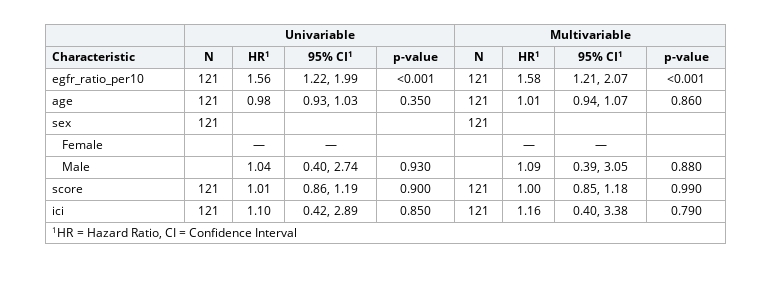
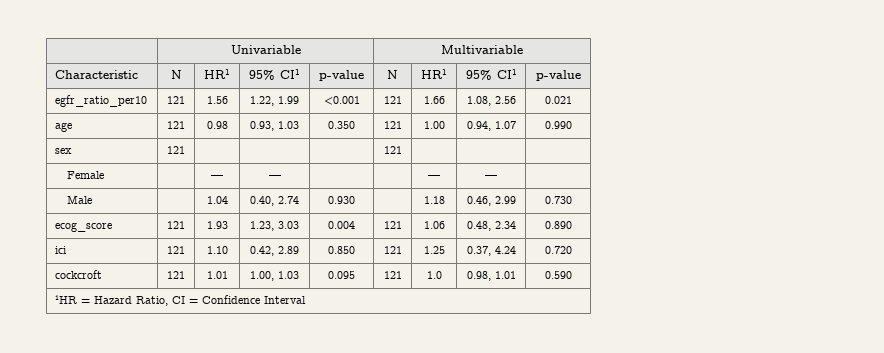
- egfr_ratio_per10 | 121 | 1.56 | 1.22, 1.99 | <0.001 | 121 | 1.58 | 1.21, 2.07 | <0.001
+ egfr_ratio_per10 | 121 | 1.56 | 1.22, 1.99 | <0.001 | 121 | 1.66 | 1.08, 2.56 | 0.021
- age | 121 | 0.98 | 0.93, 1.03 | 0.350 | 121 | 1.01 | 0.94, 1.07 | 0.860
+ age | 121 | 0.98 | 0.93, 1.03 | 0.350 | 121 | 1.00 | 0.94, 1.07 | 0.990
- Male | | 1.04 | 0.40, 2.74 | 0.930 | | 1.09 | 0.39, 3.05 | 0.880
- score | 121 | 1.01 | 0.86, 1.19 | 0.900 | 121 | 1.00 | 0.85, 1.18 | 0.990
+ Male | | 1.04 | 0.40, 2.74 | 0.930 | | 1.18 | 0.46, 2.99 | 0.730
+ ecog_score | 121 | 1.93 | 1.23, 3.03 | 0.004 | 121 | 1.06 | 0.48, 2.34 | 0.890
- ici | 121 | 1.10 | 0.42, 2.89 | 0.850 | 121 | 1.16 | 0.40, 3.38 | 0.790
+ ici | 121 | 1.10 | 0.42, 2.89 | 0.850 | 121 | 1.25 | 0.37, 4.24 | 0.720
+ cockcroft | 121 | 1.01 | 1.00, 1.03 | 0.095 | 121 | 1.0 | 0.98, 1.01 | 0.590

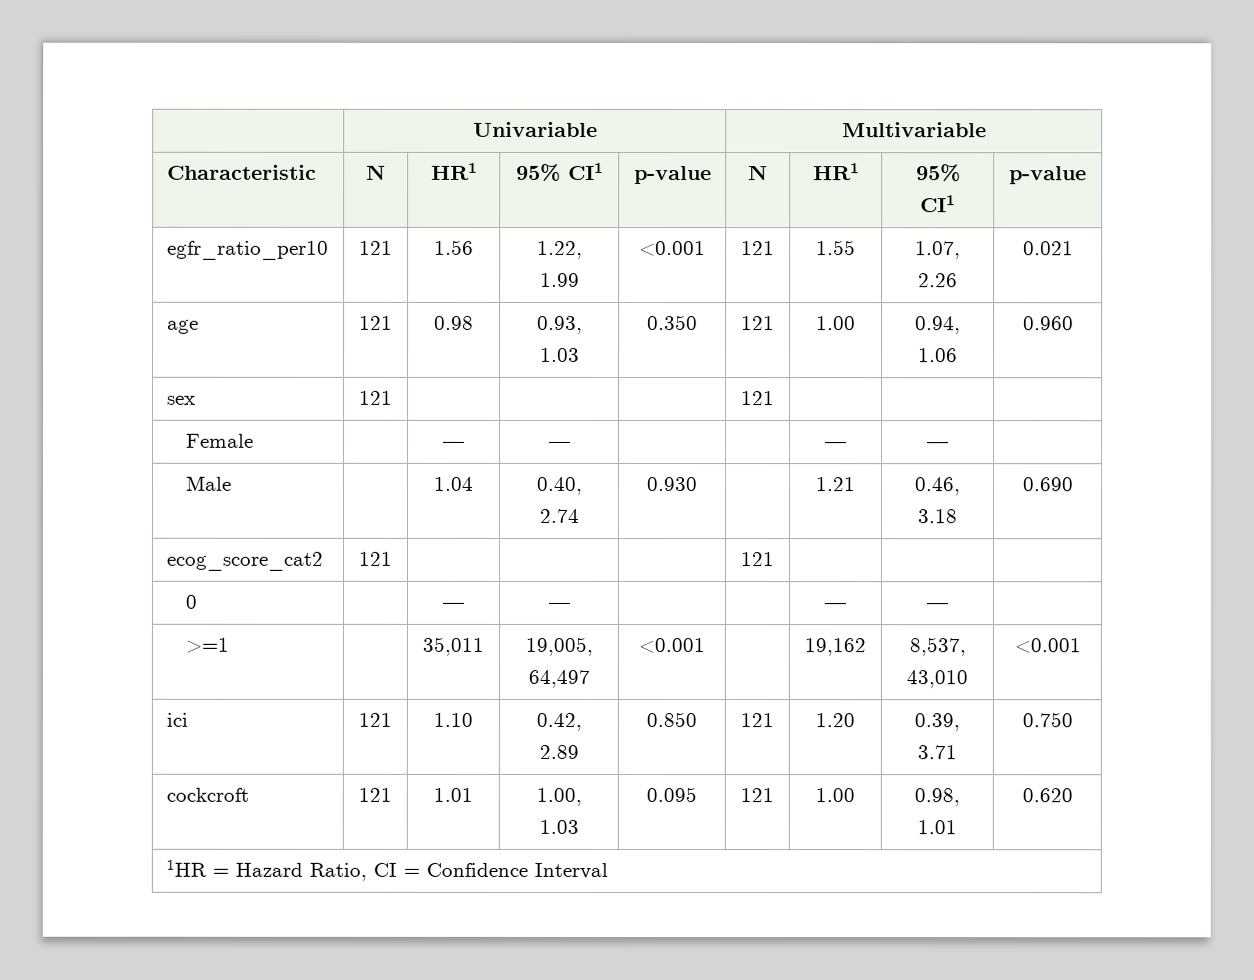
- egfr_ratio_per10 | 121 | 1.56 | 1.22, 1.99 | <0.001 | 121 | 1.66 | 1.08, 2.56 | 0.021
+ egfr_ratio_per10 | 121 | 1.56 | 1.22, 1.99 | <0.001 | 121 | 1.55 | 1.07, 2.26 | 0.021
- age | 121 | 0.98 | 0.93, 1.03 | 0.350 | 121 | 1.00 | 0.94, 1.07 | 0.990
+ age | 121 | 0.98 | 0.93, 1.03 | 0.350 | 121 | 1.00 | 0.94, 1.06 | 0.960
- Male | | 1.04 | 0.40, 2.74 | 0.930 | | 1.18 | 0.46, 2.99 | 0.730
- ecog_score | 121 | 1.93 | 1.23, 3.03 | 0.004 | 121 | 1.06 | 0.48, 2.34 | 0.890
+ Male | | 1.04 | 0.40, 2.74 | 0.930 | | 1.21 | 0.46, 3.18 | 0.690
+ ecog_score_cat2 | 121 | | | | 121 | | |
+ 0 | | — | — | | | — | — |
+ >=1 | | 35,011 | 19,005, 64,497 | <0.001 | | 19,162 | 8,537, 43,010 | <0.001
- ici | 121 | 1.10 | 0.42, 2.89 | 0.850 | 121 | 1.25 | 0.37, 4.24 | 0.720
+ ici | 121 | 1.10 | 0.42, 2.89 | 0.850 | 121 | 1.20 | 0.39, 3.71 | 0.750
- cockcroft | 121 | 1.01 | 1.00, 1.03 | 0.095 | 121 | 1.0 | 0.98, 1.01 | 0.590
+ cockcroft | 121 | 1.01 | 1.00, 1.03 | 0.095 | 121 | 1.00 | 0.98, 1.01 | 0.620

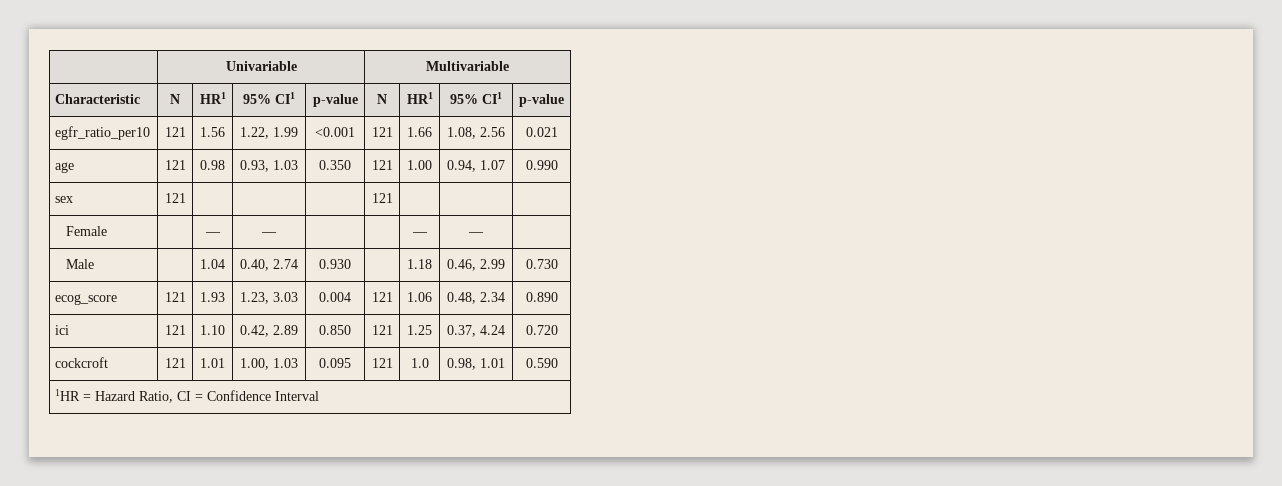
- egfr_ratio_per10 | 121 | 1.56 | 1.22, 1.99 | <0.001 | 121 | 1.55 | 1.07, 2.26 | 0.021
+ egfr_ratio_per10 | 121 | 1.56 | 1.22, 1.99 | <0.001 | 121 | 1.66 | 1.08, 2.56 | 0.021
- age | 121 | 0.98 | 0.93, 1.03 | 0.350 | 121 | 1.00 | 0.94, 1.06 | 0.960
+ age | 121 | 0.98 | 0.93, 1.03 | 0.350 | 121 | 1.00 | 0.94, 1.07 | 0.990
- Male | | 1.04 | 0.40, 2.74 | 0.930 | | 1.21 | 0.46, 3.18 | 0.690
- ecog_score_cat2 | 121 | | | | 121 | | |
- 0 | | — | — | | | — | — |
- >=1 | | 35,011 | 19,005, 64,497 | <0.001 | | 19,162 | 8,537, 43,010 | <0.001
+ Male | | 1.04 | 0.40, 2.74 | 0.930 | | 1.18 | 0.46, 2.99 | 0.730
+ ecog_score | 121 | 1.93 | 1.23, 3.03 | 0.004 | 121 | 1.06 | 0.48, 2.34 | 0.890
- ici | 121 | 1.10 | 0.42, 2.89 | 0.850 | 121 | 1.20 | 0.39, 3.71 | 0.750
+ ici | 121 | 1.10 | 0.42, 2.89 | 0.850 | 121 | 1.25 | 0.37, 4.24 | 0.720
- cockcroft | 121 | 1.01 | 1.00, 1.03 | 0.095 | 121 | 1.00 | 0.98, 1.01 | 0.620
+ cockcroft | 121 | 1.01 | 1.00, 1.03 | 0.095 | 121 | 1.0 | 0.98, 1.01 | 0.590

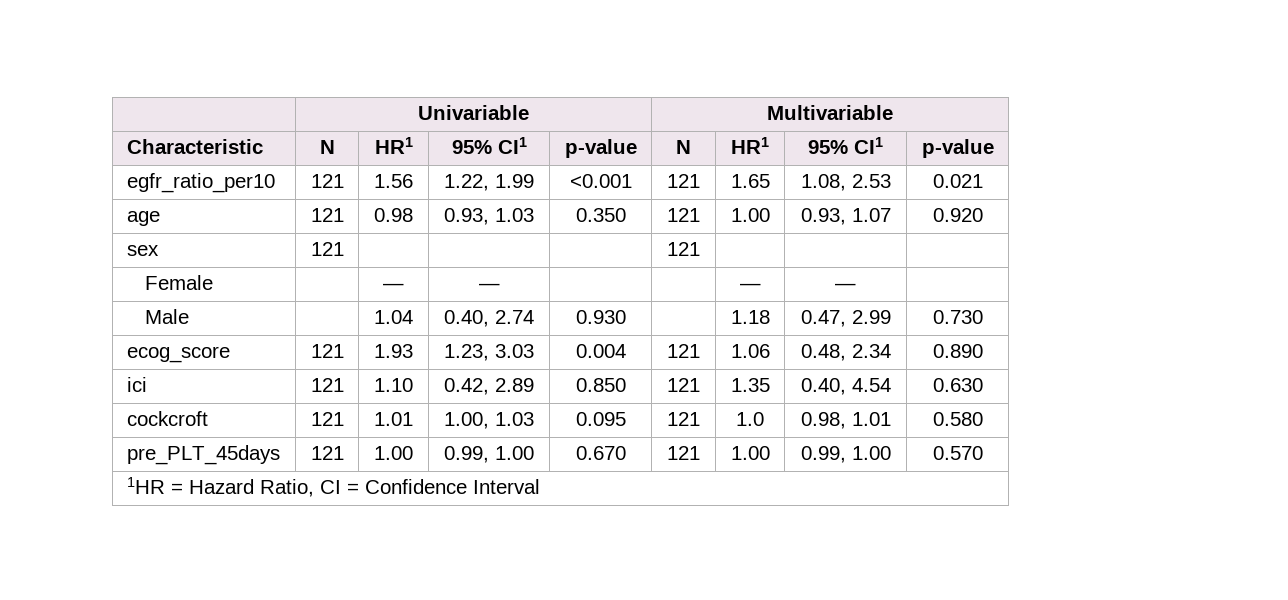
- egfr_ratio_per10 | 121 | 1.56 | 1.22, 1.99 | <0.001 | 121 | 1.66 | 1.08, 2.56 | 0.021
+ egfr_ratio_per10 | 121 | 1.56 | 1.22, 1.99 | <0.001 | 121 | 1.65 | 1.08, 2.53 | 0.021
- age | 121 | 0.98 | 0.93, 1.03 | 0.350 | 121 | 1.00 | 0.94, 1.07 | 0.990
+ age | 121 | 0.98 | 0.93, 1.03 | 0.350 | 121 | 1.00 | 0.93, 1.07 | 0.920
- Male | | 1.04 | 0.40, 2.74 | 0.930 | | 1.18 | 0.46, 2.99 | 0.730
+ Male | | 1.04 | 0.40, 2.74 | 0.930 | | 1.18 | 0.47, 2.99 | 0.730
- ici | 121 | 1.10 | 0.42, 2.89 | 0.850 | 121 | 1.25 | 0.37, 4.24 | 0.720
+ ici | 121 | 1.10 | 0.42, 2.89 | 0.850 | 121 | 1.35 | 0.40, 4.54 | 0.630
- cockcroft | 121 | 1.01 | 1.00, 1.03 | 0.095 | 121 | 1.0 | 0.98, 1.01 | 0.590
+ cockcroft | 121 | 1.01 | 1.00, 1.03 | 0.095 | 121 | 1.0 | 0.98, 1.01 | 0.580
+ pre_PLT_45days | 121 | 1.00 | 0.99, 1.00 | 0.670 | 121 | 1.00 | 0.99, 1.00 | 0.570

